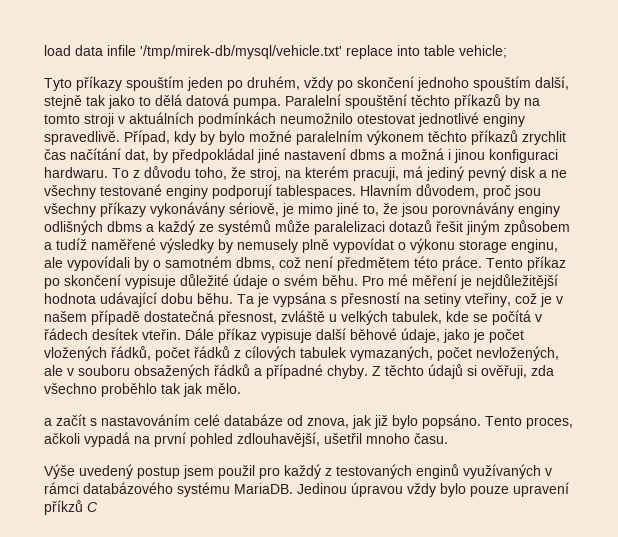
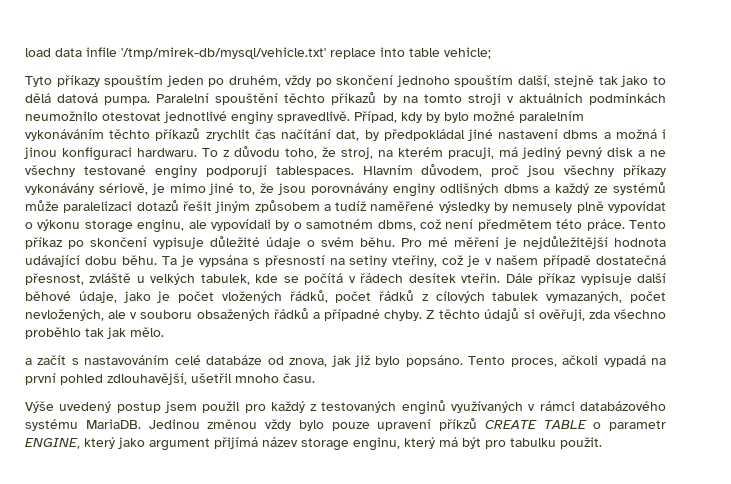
- Případ, kdy by bylo možné paralelním výkonem těchto příkazů zrychlit čas načítání dat, by předpokládal jiné nastavení dbms a možná i jinou konfiguraci hardwaru.
+ Případ, kdy by bylo možné paralelním vykonáváním těchto příkazů zrychlit čas načítání dat, by předpokládal jiné nastavení dbms a možná i jinou konfiguraci hardwaru.
- Jedinou úpravou vždy bylo pouze upravení příkzů C
+ Jedinou změnou vždy bylo pouze upravení příkzů CREATE TABLE o parametr ENGINE, který jako argument přijímá název storage enginu, který má být pro tabulku použit.

